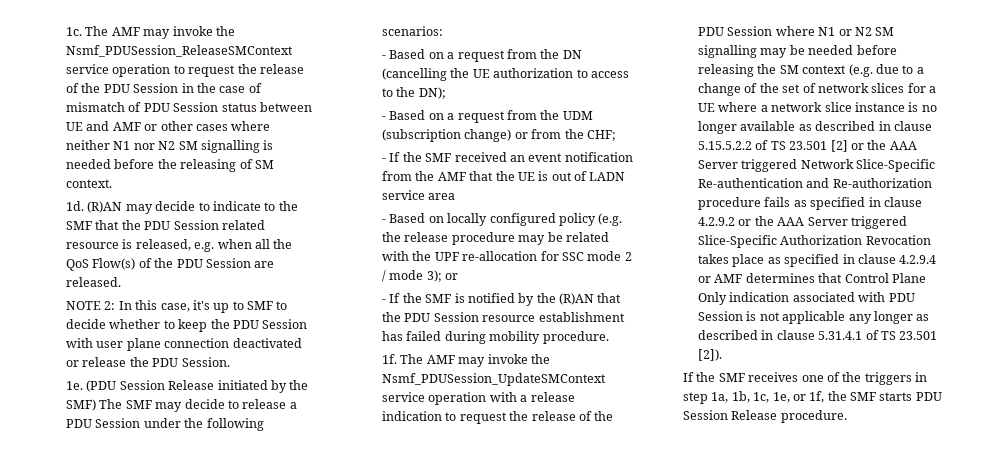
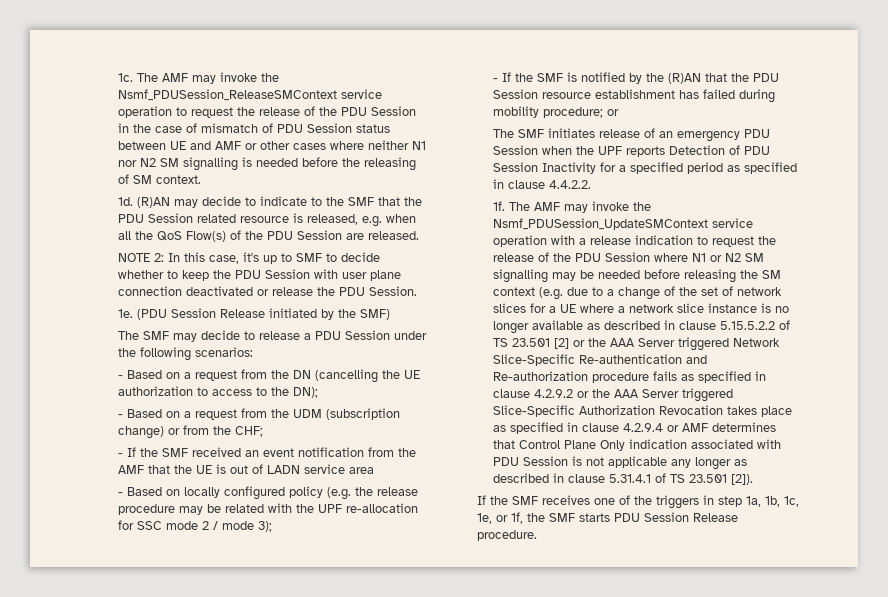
- (PDU Session Release initiated by the SMF) The SMF may decide to release a PDU Session under the following scenarios:
+ (PDU Session Release initiated by the SMF)
+ The SMF may decide to release a PDU Session under the following scenarios:
- - Based on locally configured policy (e.g. the release procedure may be related with the UPF re-allocation for SSC mode 2 / mode 3); or
+ - Based on locally configured policy (e.g. the release procedure may be related with the UPF re-allocation for SSC mode 2 / mode 3);
- - If the SMF is notified by the (R)AN that the PDU Session resource establishment has failed during mobility procedure.
+ - If the SMF is notified by the (R)AN that the PDU Session resource establishment has failed during mobility procedure; or
+ The SMF initiates release of an emergency PDU Session when the UPF reports Detection of PDU Session Inactivity for a specified period as specified in clause 4.4.2.2.

